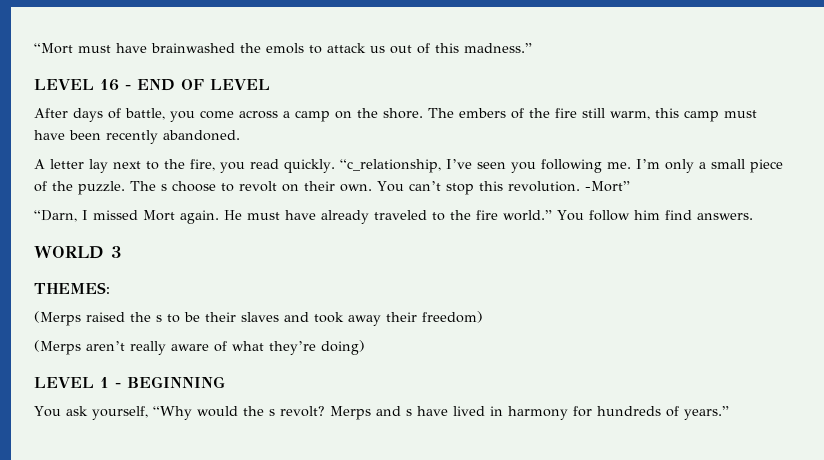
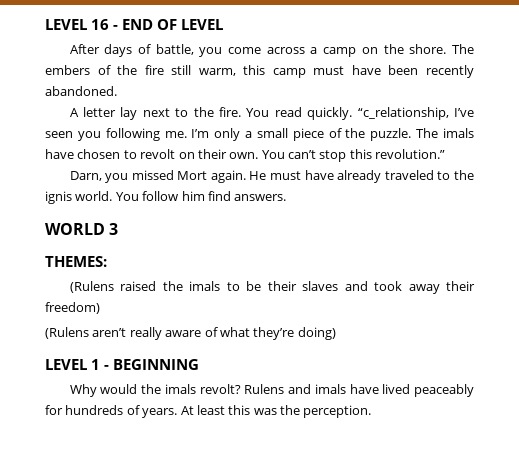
- “Mort must have brainwashed the emols to attack us out of this madness.”
- A letter lay next to the fire, you read quickly.
+ A letter lay next to the fire. You read quickly.
- The s choose to revolt on their own.
+ The imals have chosen to revolt on their own.
- You can’t stop this revolution. -Mort”
- “Darn, I missed Mort again.
+ You can’t stop this revolution.”
+ Darn, you missed Mort again.
- He must have already traveled to the fire world.”
+ He must have already traveled to the ignis world.
- (Merps raised the s to be their slaves and took away their freedom)
+ (Rulens raised the imals to be their slaves and took away their freedom)
- (Merps aren’t really aware of what they’re doing)
+ (Rulens aren’t really aware of what they’re doing)
- You ask yourself, “Why would the s revolt? Merps and s have lived in harmony for hundreds of years.”
+ Why would the imals revolt? Rulens and imals have lived peaceably for hundreds of years. At least this was the perception.

